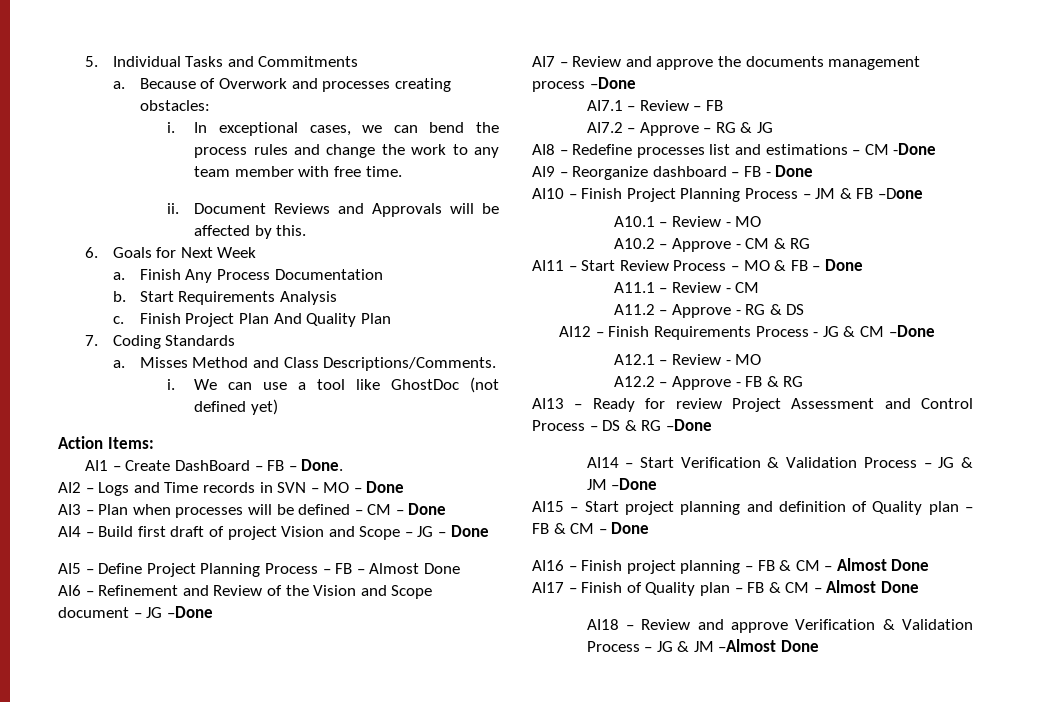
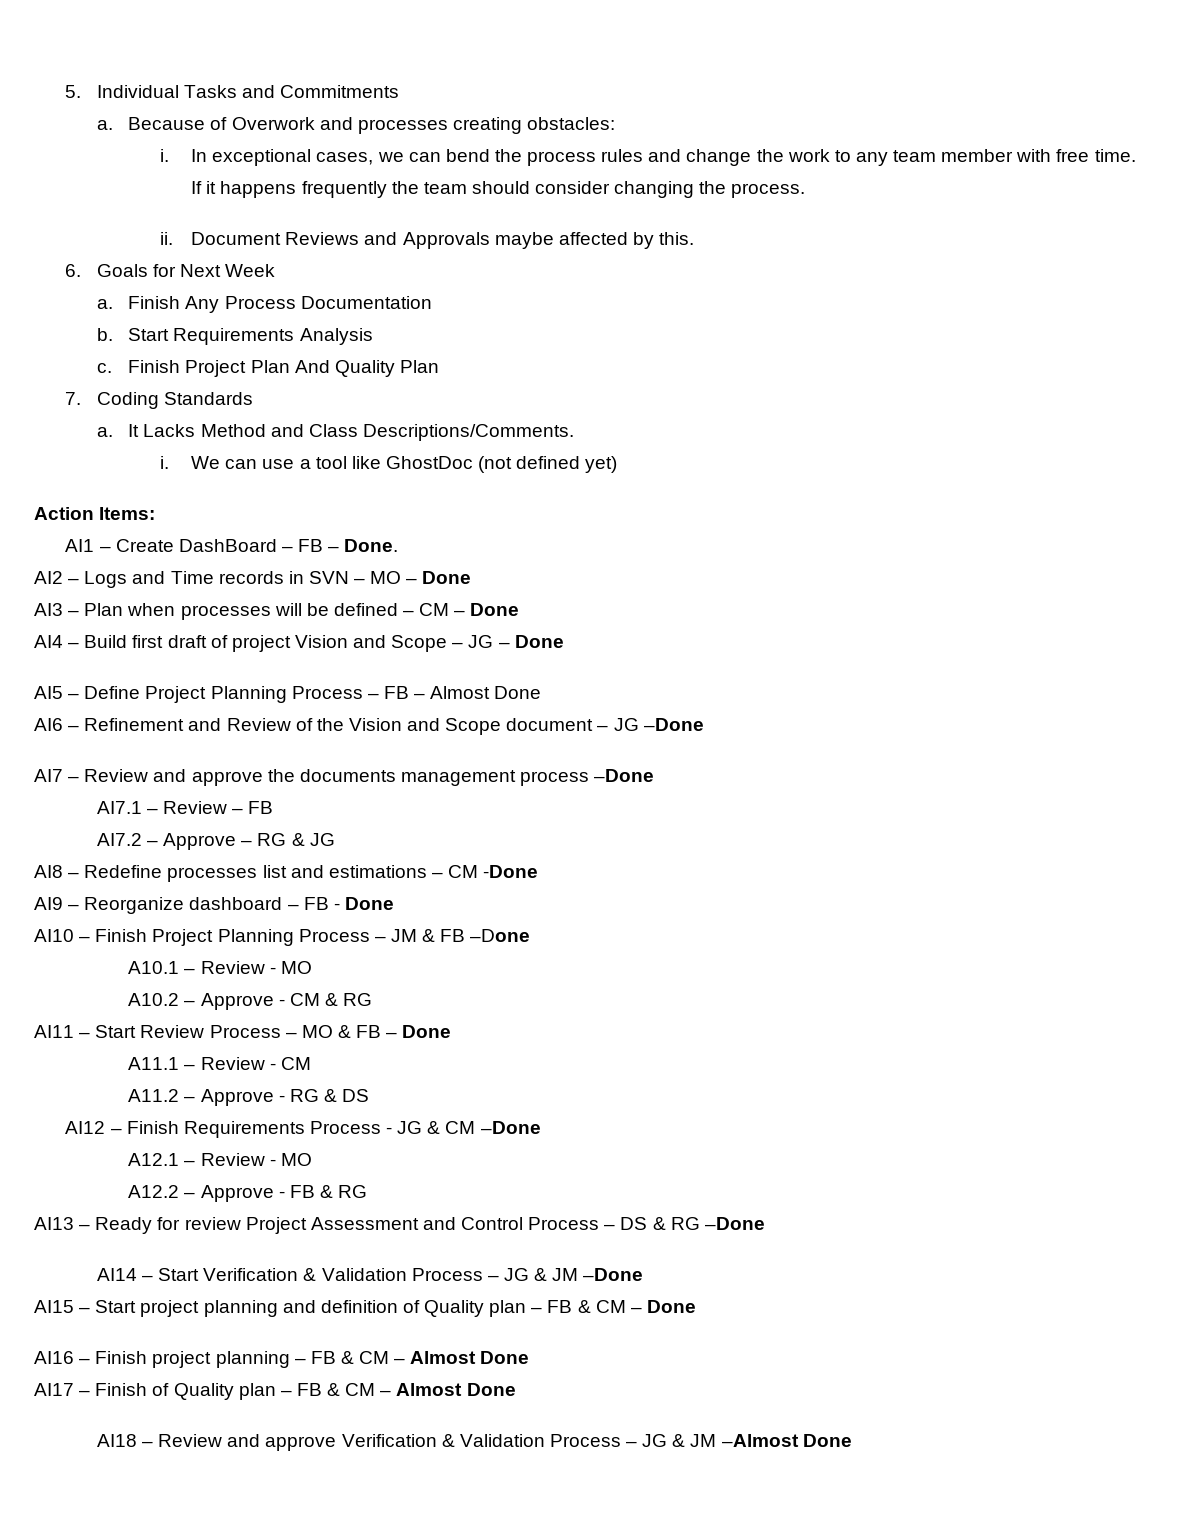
+ If it happens frequently the team should consider changing the process.
- Document Reviews and Approvals will be affected by this.
+ Document Reviews and Approvals maybe affected by this.
- Misses Method and Class Descriptions/Comments.
+ It Lacks Method and Class Descriptions/Comments.

